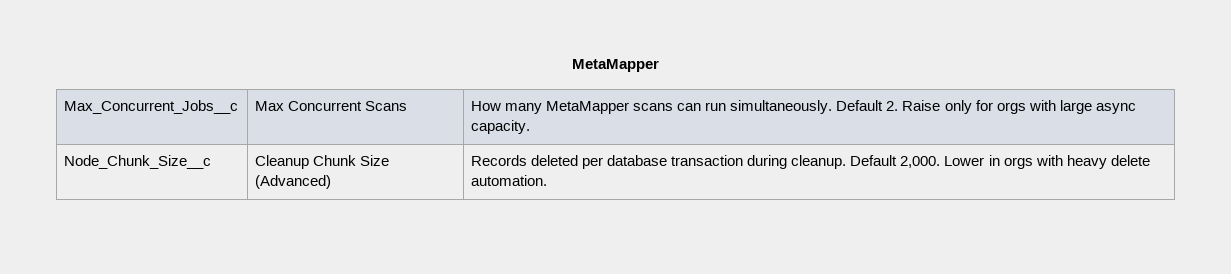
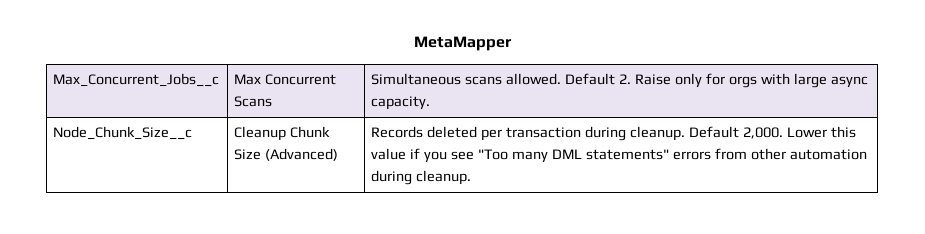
- Max_Concurrent_Jobs__c | Max Concurrent Scans | How many MetaMapper scans can run simultaneously. Default 2. Raise only for orgs with large async capacity.
+ Max_Concurrent_Jobs__c | Max Concurrent Scans | Simultaneous scans allowed. Default 2. Raise only for orgs with large async capacity.
- Node_Chunk_Size__c | Cleanup Chunk Size (Advanced) | Records deleted per database transaction during cleanup. Default 2,000. Lower in orgs with heavy delete automation.
+ Node_Chunk_Size__c | Cleanup Chunk Size (Advanced) | Records deleted per transaction during cleanup. Default 2,000. Lower this value if you see "Too many DML statements" errors from other automation during cleanup.

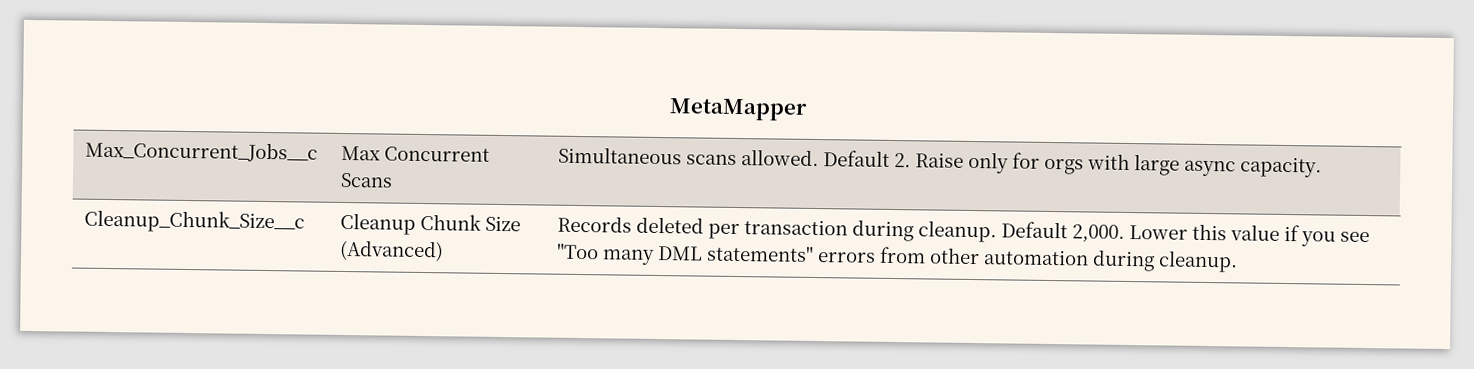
- Node_Chunk_Size__c | Cleanup Chunk Size (Advanced) | Records deleted per transaction during cleanup. Default 2,000. Lower this value if you see "Too many DML statements" errors from other automation during cleanup.
+ Cleanup_Chunk_Size__c | Cleanup Chunk Size (Advanced) | Records deleted per transaction during cleanup. Default 2,000. Lower this value if you see "Too many DML statements" errors from other automation during cleanup.

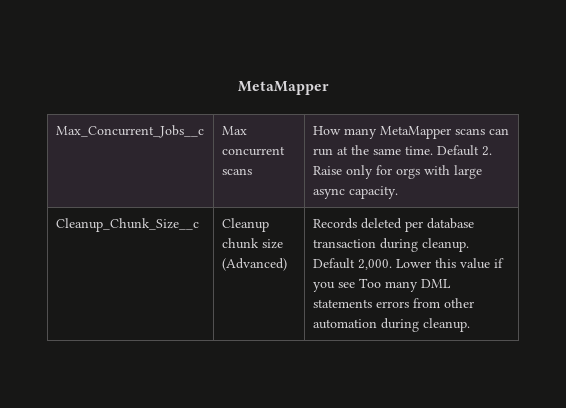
- Max_Concurrent_Jobs__c | Max Concurrent Scans | Simultaneous scans allowed. Default 2. Raise only for orgs with large async capacity.
+ Max_Concurrent_Jobs__c | Max concurrent scans | How many MetaMapper scans can run at the same time. Default 2. Raise only for orgs with large async capacity.
- Cleanup_Chunk_Size__c | Cleanup Chunk Size (Advanced) | Records deleted per transaction during cleanup. Default 2,000. Lower this value if you see "Too many DML statements" errors from other automation during cleanup.
+ Cleanup_Chunk_Size__c | Cleanup chunk size (Advanced) | Records deleted per database transaction during cleanup. Default 2,000. Lower this value if you see Too many DML statements errors from other automation during cleanup.

